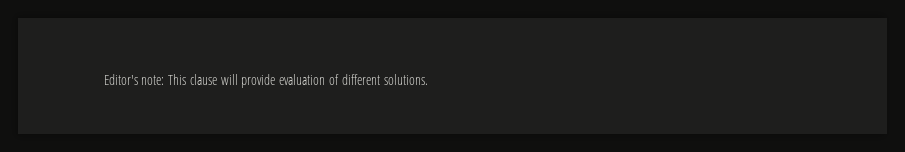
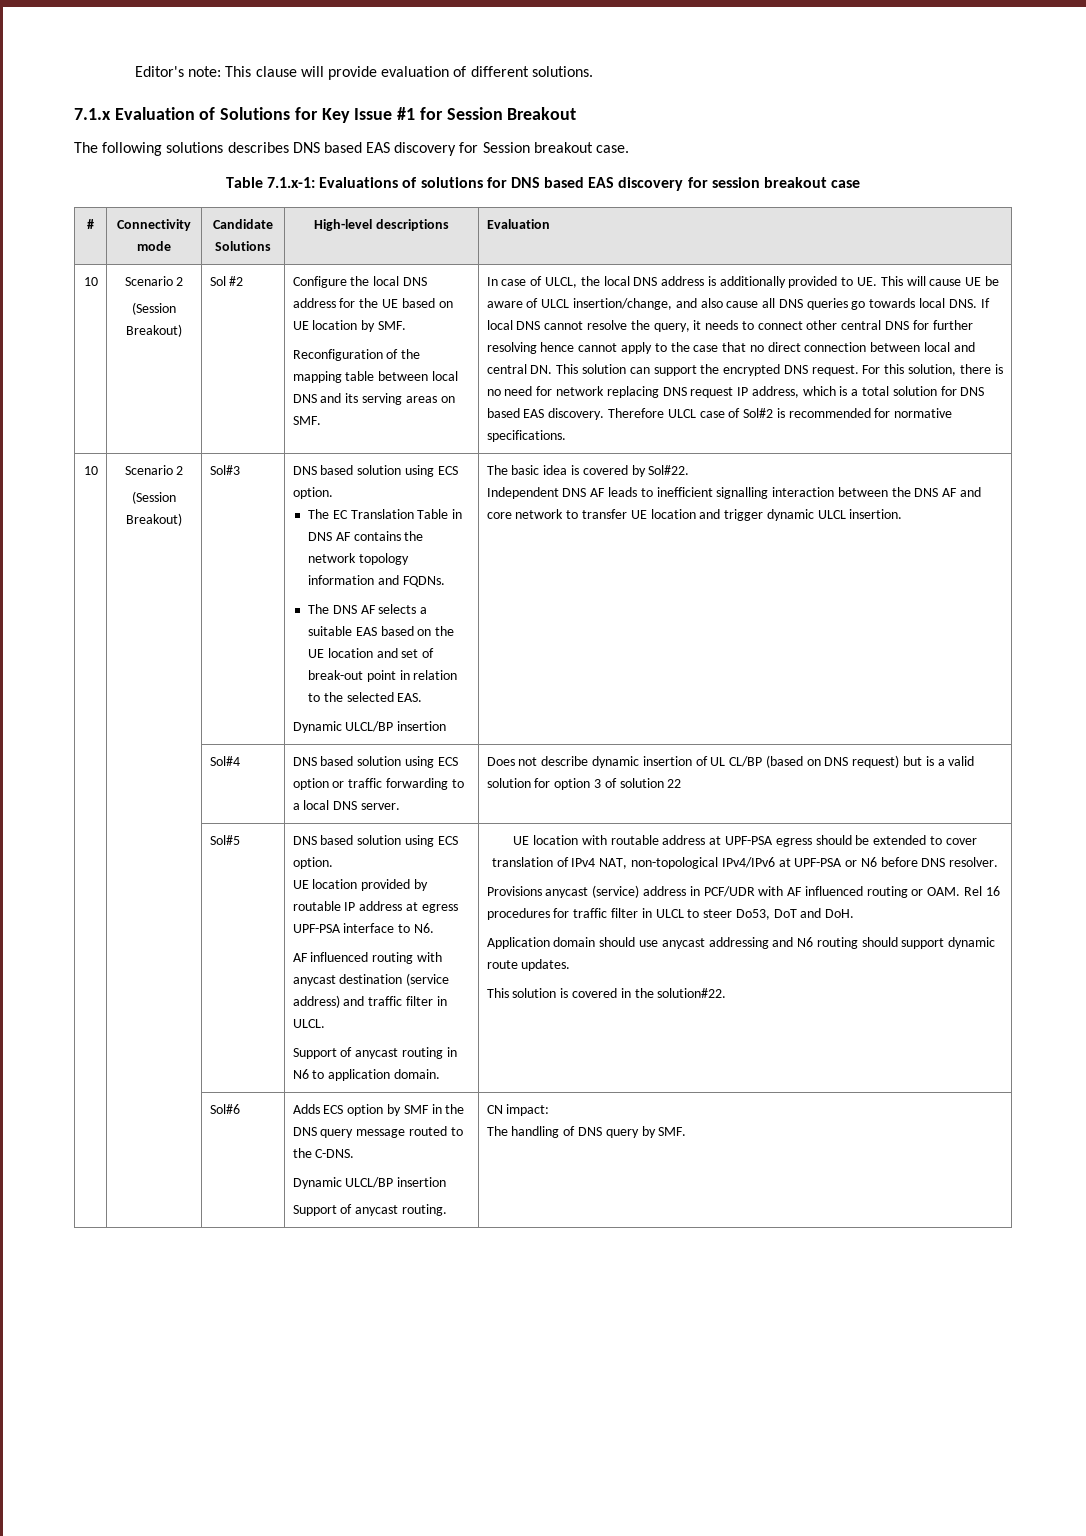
+ 7.1.x Evaluation of Solutions for Key Issue #1 for Session Breakout
+ The following solutions describes DNS based EAS discovery for Session breakout case.
+ Table 7.1.x-1: Evaluations of solutions for DNS based EAS discovery for session breakout case
+ # | Connectivity mode | Candidate Solutions | High-level descriptions | Evaluation
+ 10 | Scenario 2
+ (Session Breakout) | Sol #2 | Configure the local DNS address for the UE based on UE location by SMF.
+ Reconfiguration of the mapping table between local DNS and its serving areas on SMF. | In case of ULCL, the local DNS address is additionally provided to UE. This will cause UE be aware of ULCL insertion/change, and also cause all DNS queries go towards local DNS. If local DNS cannot resolve the query, it needs to connect other central DNS for further resolving hence cannot apply to the case that no direct connection between local and central DN. This solution can support the encrypted DNS request. For this solution, there is no need for network replacing DNS request IP address, which is a total solution for DNS based EAS discovery. Therefore ULCL case of Sol#2 is recommended for normative specifications.
+ 10 | Scenario 2
+ (Session Breakout) | Sol#3 | DNS based solution using ECS option.
+ The EC Translation Table in DNS AF contains the network topology information and FQDNs.
+ The DNS AF selects a suitable EAS based on the UE location and set of break-out point in relation to the selected EAS.
+ Dynamic ULCL/BP insertion | The basic idea is covered by Sol#22.
+ Independent DNS AF leads to inefficient signalling interaction between the DNS AF and core network to transfer UE location and trigger dynamic ULCL insertion.
+ | | Sol#4 | DNS based solution using ECS option or traffic forwarding to a local DNS server. | Does not describe dynamic insertion of UL CL/BP (based on DNS request) but is a valid solution for option 3 of solution 22
+ | | Sol#5 | DNS based solution using ECS option.
+ UE location provided by routable IP address at egress UPF-PSA interface to N6.
+ AF influenced routing with anycast destination (service address) and traffic filter in ULCL.
+ Support of anycast routing in N6 to application domain. | UE location with routable address at UPF-PSA egress should be extended to cover translation of IPv4 NAT, non-topological IPv4/IPv6 at UPF-PSA or N6 before DNS resolver.
+ Provisions anycast (service) address in PCF/UDR with AF influenced routing or OAM. Rel 16 procedures for traffic filter in ULCL to steer Do53, DoT and DoH.
+ Application domain should use anycast addressing and N6 routing should support dynamic route updates.
+ This solution is covered in the solution#22.
+ | | Sol#6 | Adds ECS option by SMF in the DNS query message routed to the C-DNS.
+ Dynamic ULCL/BP insertion
+ Support of anycast routing. | CN impact:
+ The handling of DNS query by SMF.

